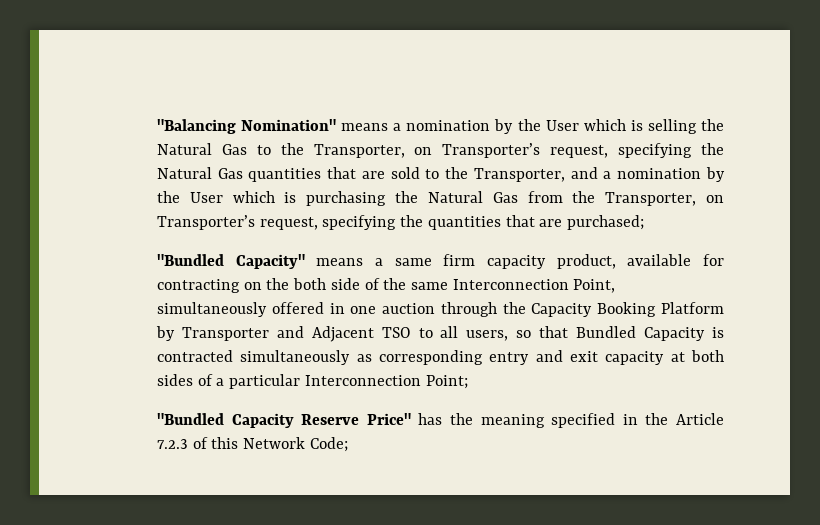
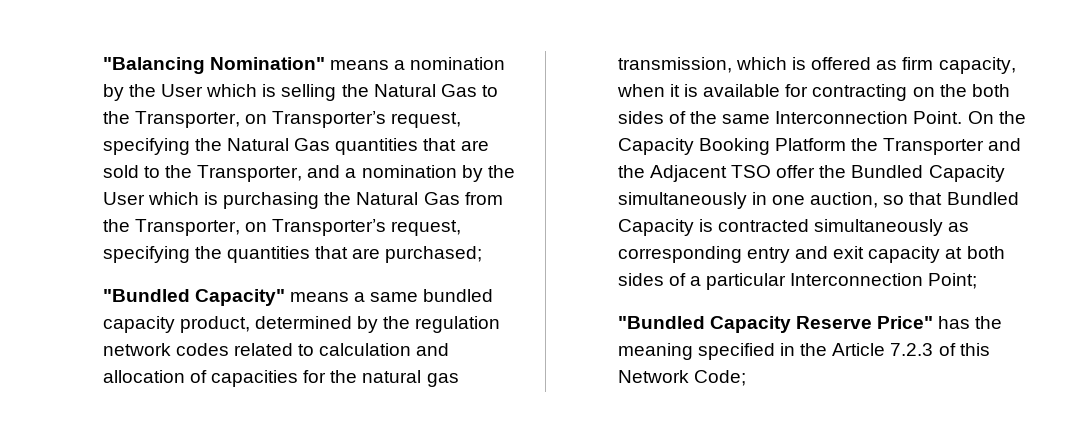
- "Bundled Capacity" means a same firm capacity product, available for contracting on the both side of the same Interconnection Point, simultaneously offered in one auction through the Capacity Booking Platform by Transporter and Adjacent TSO to all users, so that Bundled Capacity is contracted simultaneously as corresponding entry and exit capacity at both sides of a particular Interconnection Point;
+ "Bundled Capacity" means a same bundled capacity product, determined by the regulation network codes related to calculation and allocation of capacities for the natural gas transmission, which is offered as firm capacity, when it is available for contracting on the both sides of the same Interconnection Point. On the Capacity Booking Platform the Transporter and the Adjacent TSO offer the Bundled Capacity simultaneously in one auction, so that Bundled Capacity is contracted simultaneously as corresponding entry and exit capacity at both sides of a particular Interconnection Point;

